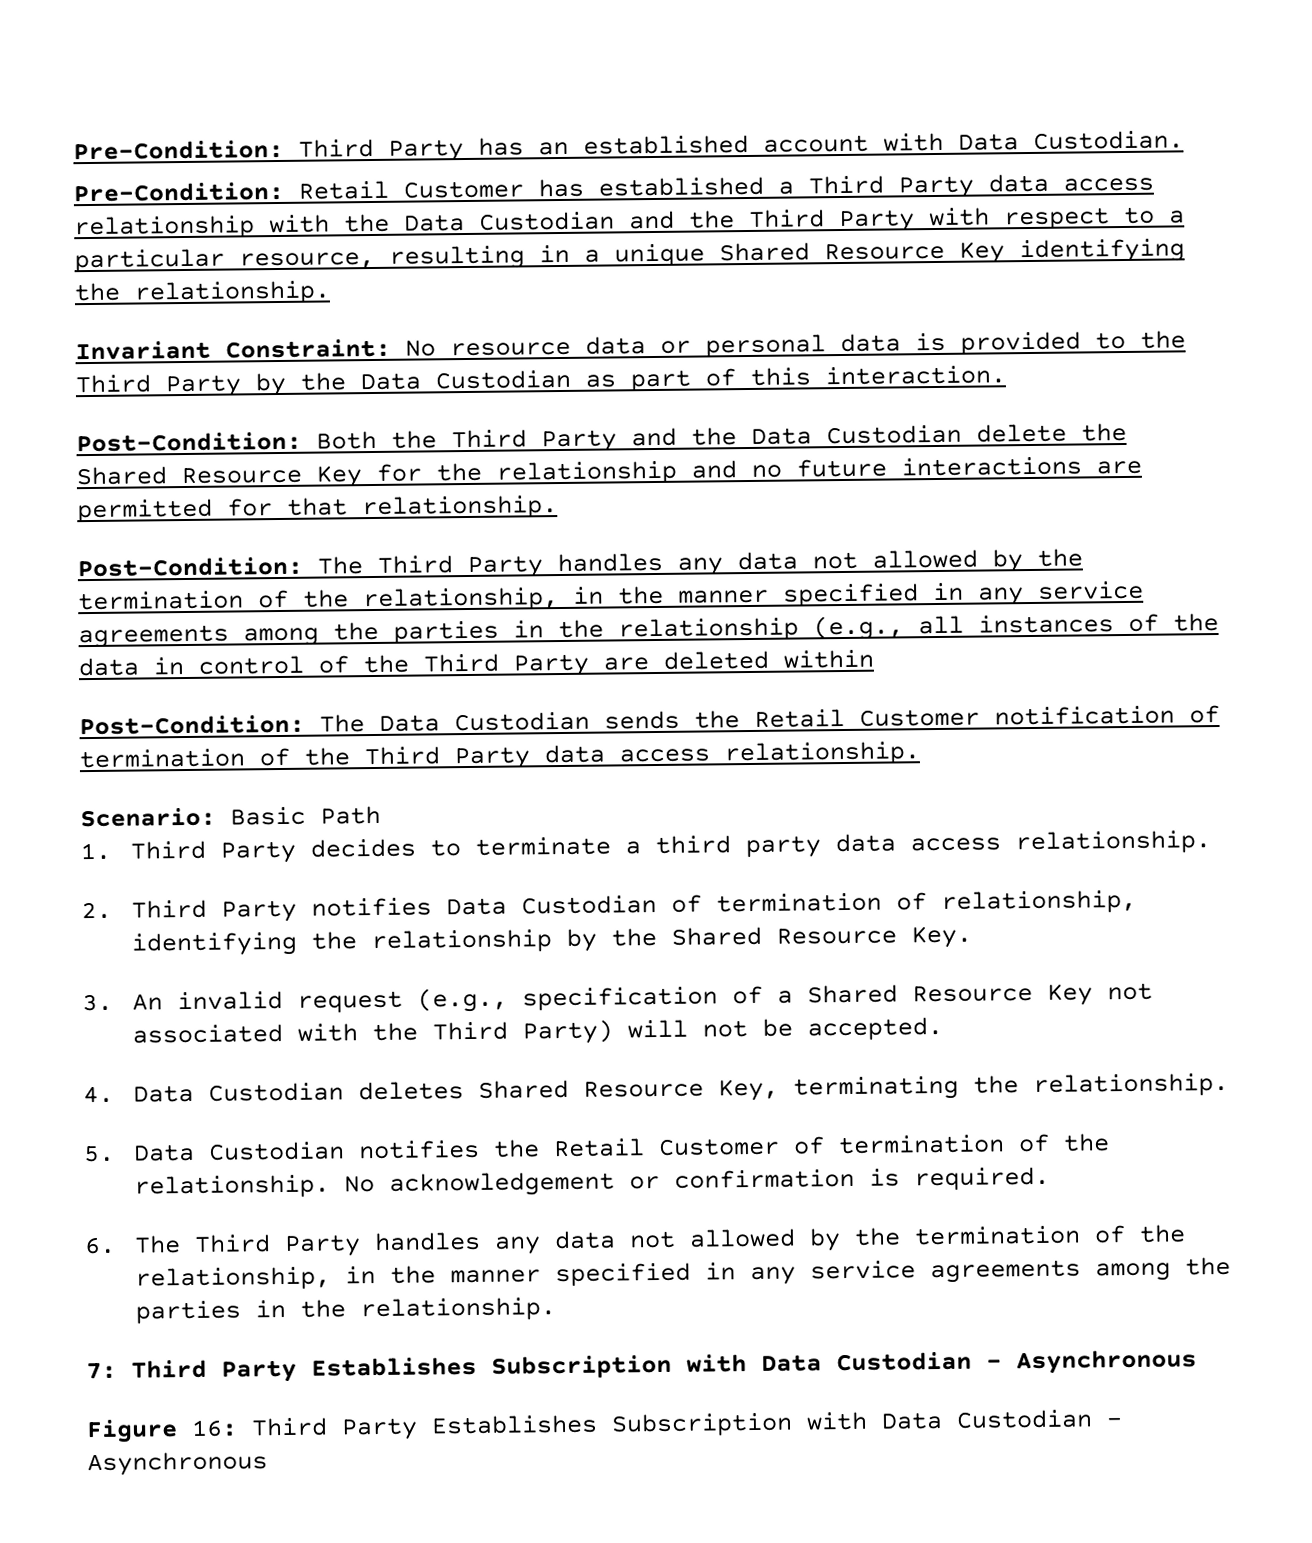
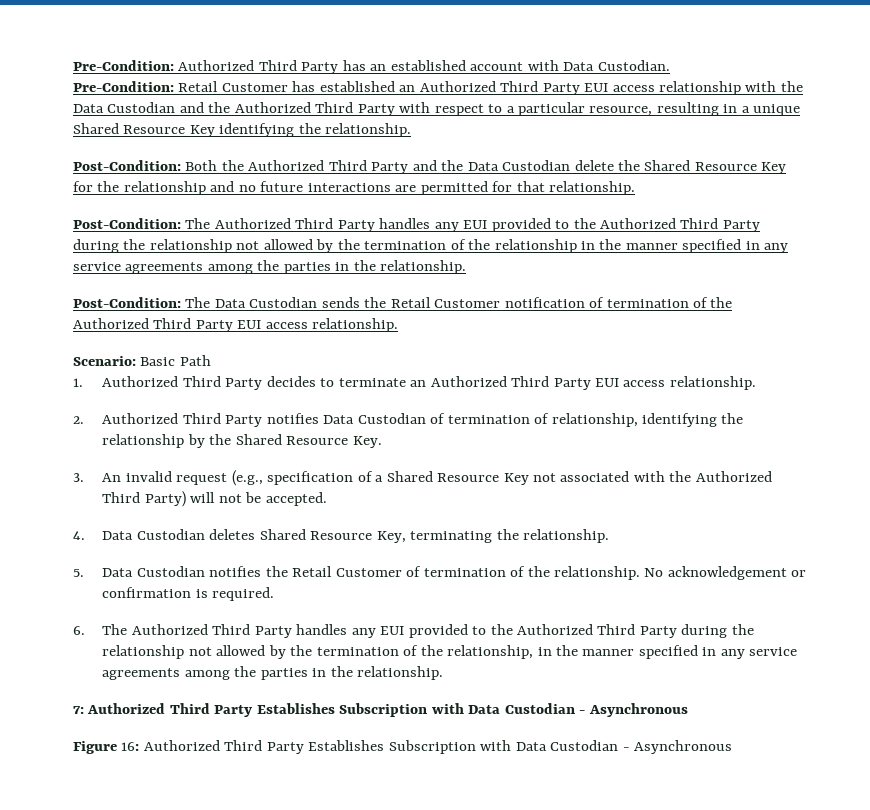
- Pre-Condition: Third Party has an established account with Data Custodian.
+ Pre-Condition: Authorized Third Party has an established account with Data Custodian.
- Pre-Condition: Retail Customer has established a Third Party data access relationship with the Data Custodian and the Third Party with respect to a particular resource, resulting in a unique Shared Resource Key identifying the relationship.
+ Pre-Condition: Retail Customer has established an Authorized Third Party EUI access relationship with the Data Custodian and the Authorized Third Party with respect to a particular resource, resulting in a unique Shared Resource Key identifying the relationship.
- Invariant Constraint: No resource data or personal data is provided to the Third Party by the Data Custodian as part of this interaction.
- Post-Condition: Both the Third Party and the Data Custodian delete the Shared Resource Key for the relationship and no future interactions are permitted for that relationship.
+ Post-Condition: Both the Authorized Third Party and the Data Custodian delete the Shared Resource Key for the relationship and no future interactions are permitted for that relationship.
- Post-Condition: The Third Party handles any data not allowed by the termination of the relationship, in the manner specified in any service agreements among the parties in the relationship (e.g., all instances of the data in control of the Third Party are deleted within
+ Post-Condition: The Authorized Third Party handles any EUI provided to the Authorized Third Party during the relationship not allowed by the termination of the relationship in the manner specified in any service agreements among the parties in the relationship.
- Post-Condition: The Data Custodian sends the Retail Customer notification of termination of the Third Party data access relationship.
+ Post-Condition: The Data Custodian sends the Retail Customer notification of termination of the Authorized Third Party EUI access relationship.
- 1. Third Party decides to terminate a third party data access relationship.
+ 1. Authorized Third Party decides to terminate an Authorized Third Party EUI access relationship.
- 2. Third Party notifies Data Custodian of termination of relationship, identifying the relationship by the Shared Resource Key.
+ 2. Authorized Third Party notifies Data Custodian of termination of relationship, identifying the relationship by the Shared Resource Key.
- 3. An invalid request (e.g., specification of a Shared Resource Key not associated with the Third Party) will not be accepted.
+ 3. An invalid request (e.g., specification of a Shared Resource Key not associated with the Authorized Third Party) will not be accepted.
- 6. The Third Party handles any data not allowed by the termination of the relationship, in the manner specified in any service agreements among the parties in the relationship.
+ 6. The Authorized Third Party handles any EUI provided to the Authorized Third Party during the relationship not allowed by the termination of the relationship, in the manner specified in any service agreements among the parties in the relationship.
- 7: Third Party Establishes Subscription with Data Custodian - Asynchronous
+ 7: Authorized Third Party Establishes Subscription with Data Custodian - Asynchronous
- Figure 16: Third Party Establishes Subscription with Data Custodian - Asynchronous
+ Figure 16: Authorized Third Party Establishes Subscription with Data Custodian - Asynchronous

